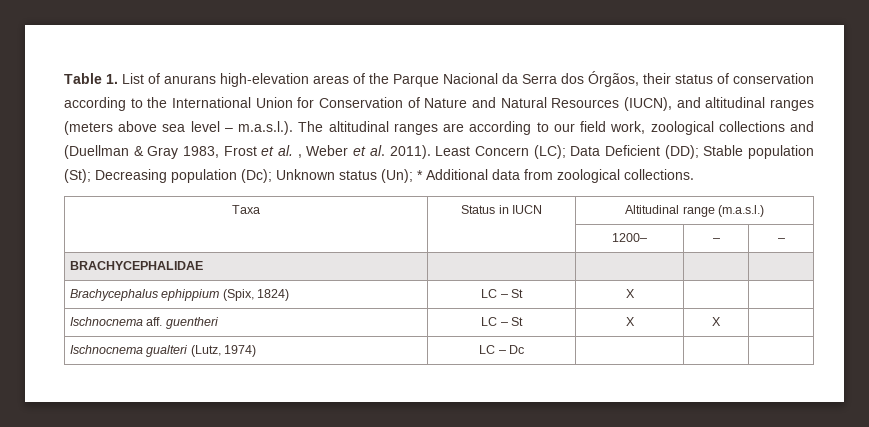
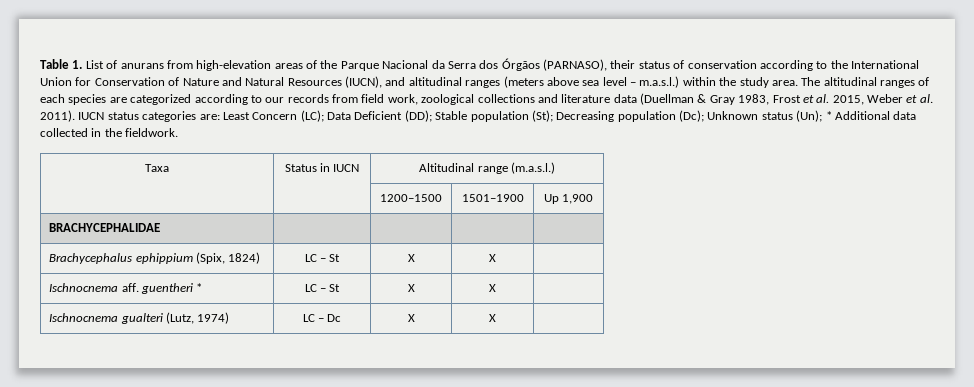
- Table 1. List of anurans high-elevation areas of the Parque Nacional da Serra dos Órgãos, their status of conservation according to the International Union for Conservation of Nature and Natural Resources (IUCN), and altitudinal ranges (meters above sea level – m.a.s.l.). The altitudinal ranges are according to our field work, zoological collections and (Duellman & Gray 1983, Frost et al. , Weber et al. 2011).
+ Table 1. List of anurans from high-elevation areas of the Parque Nacional da Serra dos Órgãos (PARNASO), their status of conservation according to the International Union for Conservation of Nature and Natural Resources (IUCN), and altitudinal ranges (meters above sea level – m.a.s.l.) within the study area. The altitudinal ranges of each species are categorized according to our records from field work, zoological collections and literature data (Duellman & Gray 1983, Frost et al. 2015, Weber et al. 2011).
- Least Concern (LC); Data Deficient (DD); Stable population (St); Decreasing population (Dc); Unknown status (Un); * Additional data from zoological collections.
+ IUCN status categories are: Least Concern (LC); Data Deficient (DD); Stable population (St); Decreasing population (Dc); Unknown status (Un); * Additional data collected in the fieldwork.
- | | 1200– | – | –
+ | | 1200–1500 | 1501–1900 | Up 1,900
- Brachycephalus ephippium (Spix, 1824) | LC – St | X | |
+ Brachycephalus ephippium (Spix, 1824) | LC – St | X | X |
- Ischnocnema aff. guentheri | LC – St | X | X |
+ Ischnocnema aff. guentheri * | LC – St | X | X |
- Ischnocnema gualteri (Lutz, 1974) | LC – Dc | | |
+ Ischnocnema gualteri (Lutz, 1974) | LC – Dc | X | X |

